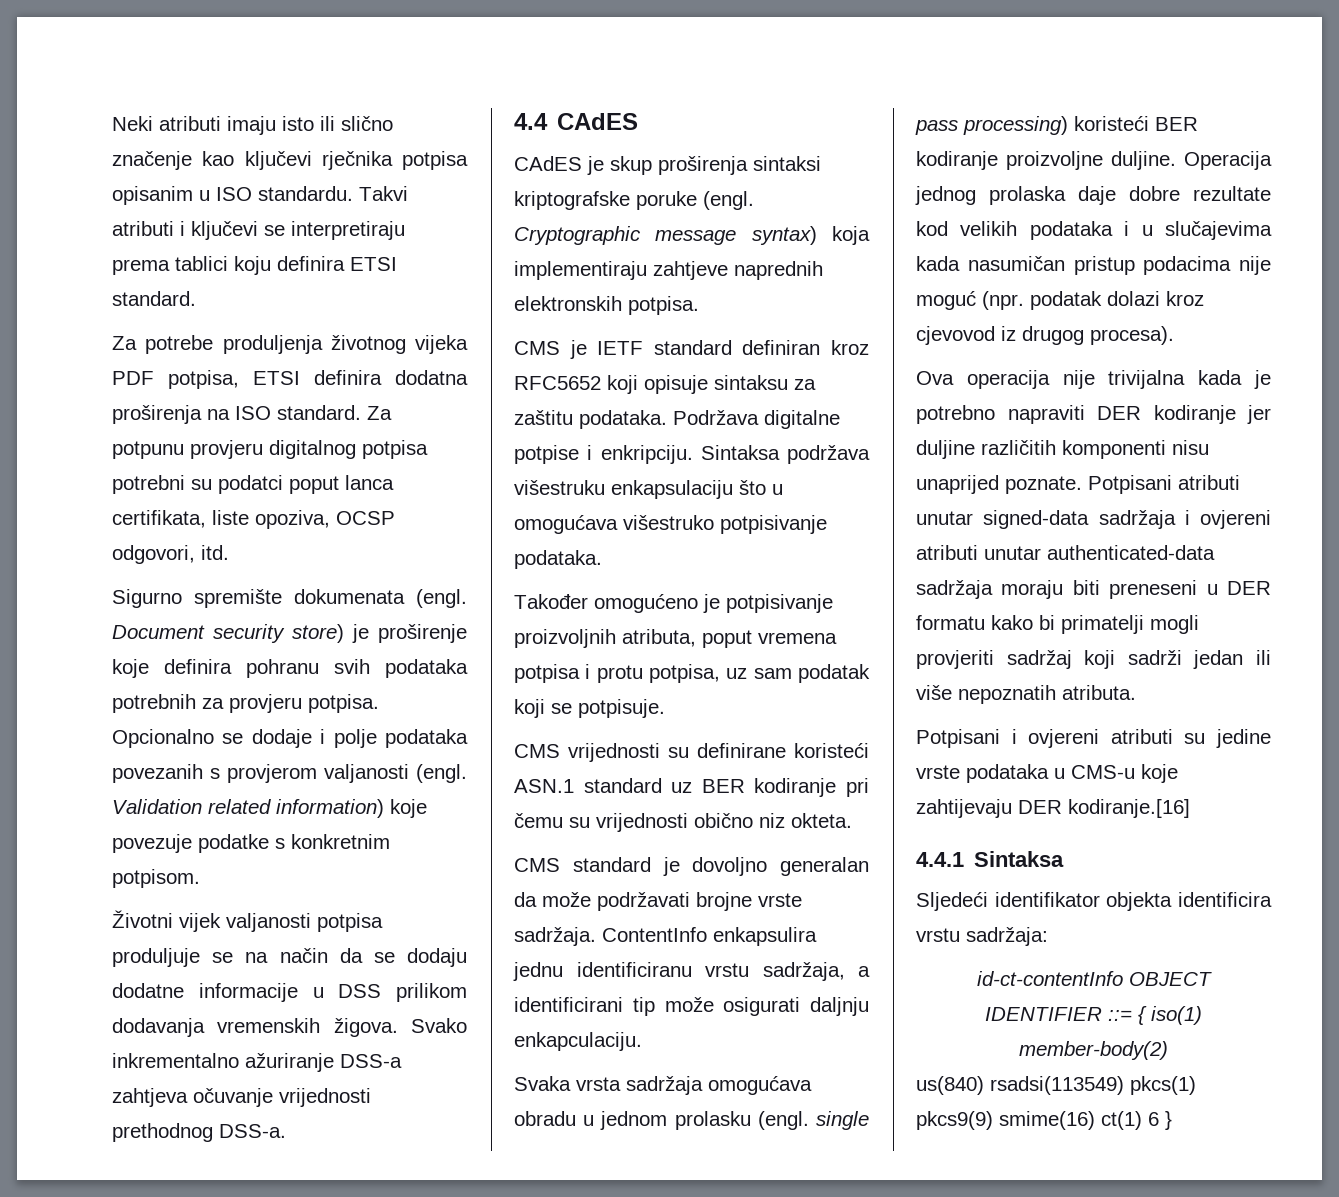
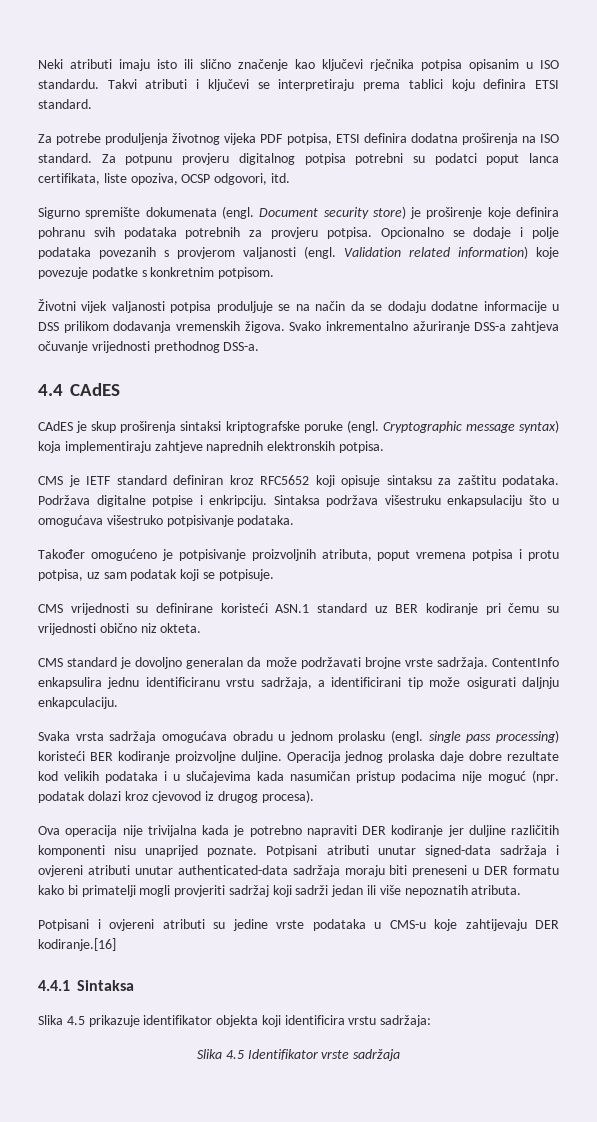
- Sljedeći identifikator objekta identificira vrstu sadržaja:
+ Slika 4.5 prikazuje identifikator objekta koji identificira vrstu sadržaja:
- id-ct-contentInfo OBJECT IDENTIFIER ::= { iso(1) member-body(2)
- us(840) rsadsi(113549) pkcs(1) pkcs9(9) smime(16) ct(1) 6 }
+ Slika 4.5 Identifikator vrste sadržaja

